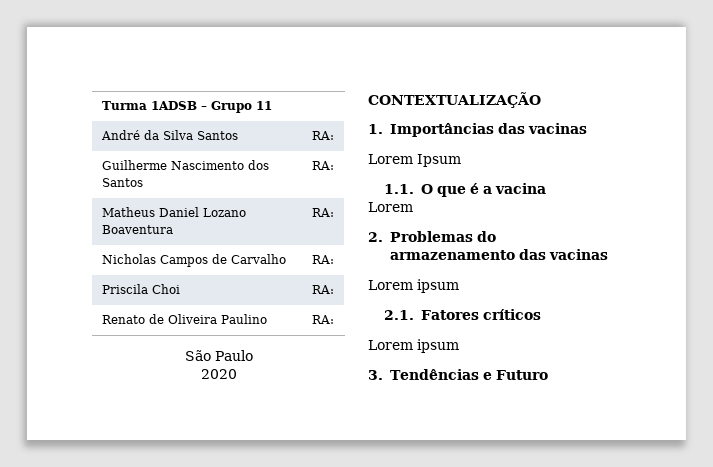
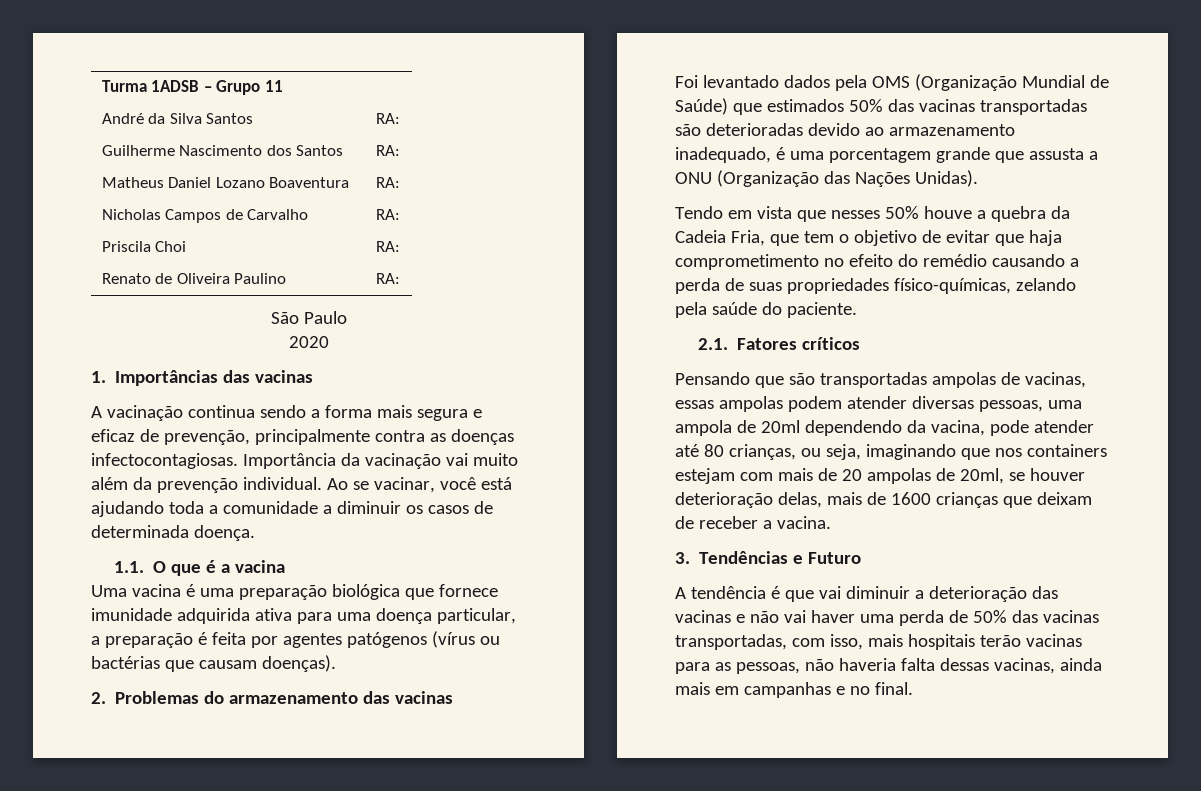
- CONTEXTUALIZAÇÃO
- Lorem Ipsum
+ A vacinação continua sendo a forma mais segura e eficaz de prevenção, principalmente contra as doenças infectocontagiosas. Importância da vacinação vai muito além da prevenção individual. Ao se vacinar, você está ajudando toda a comunidade a diminuir os casos de determinada doença.
  1.1. O que é a vacina
- Lorem
+ Uma vacina é uma preparação biológica que fornece imunidade adquirida ativa para uma doença particular, a preparação é feita por agentes patógenos (vírus ou bactérias que causam doenças).
  2. Problemas do armazenamento das vacinas
- Lorem ipsum
+ Foi levantado dados pela OMS (Organização Mundial de Saúde) que estimados 50% das vacinas transportadas são deterioradas devido ao armazenamento inadequado, é uma porcentagem grande que assusta a ONU (Organização das Nações Unidas).
+ Tendo em vista que nesses 50% houve a quebra da Cadeia Fria, que tem o objetivo de evitar que haja comprometimento no efeito do remédio causando a perda de suas propriedades físico-químicas, zelando pela saúde do paciente.
  2.1. Fatores críticos
- Lorem ipsum
+ Pensando que são transportadas ampolas de vacinas, essas ampolas podem atender diversas pessoas, uma ampola de 20ml dependendo da vacina, pode atender até 80 crianças, ou seja, imaginando que nos containers estejam com mais de 20 ampolas de 20ml, se houver deterioração delas, mais de 1600 crianças que deixam de receber a vacina.
  3. Tendências e Futuro
+ A tendência é que vai diminuir a deterioração das vacinas e não vai haver uma perda de 50% das vacinas transportadas, com isso, mais hospitais terão vacinas para as pessoas, não haveria falta dessas vacinas, ainda mais em campanhas e no final.

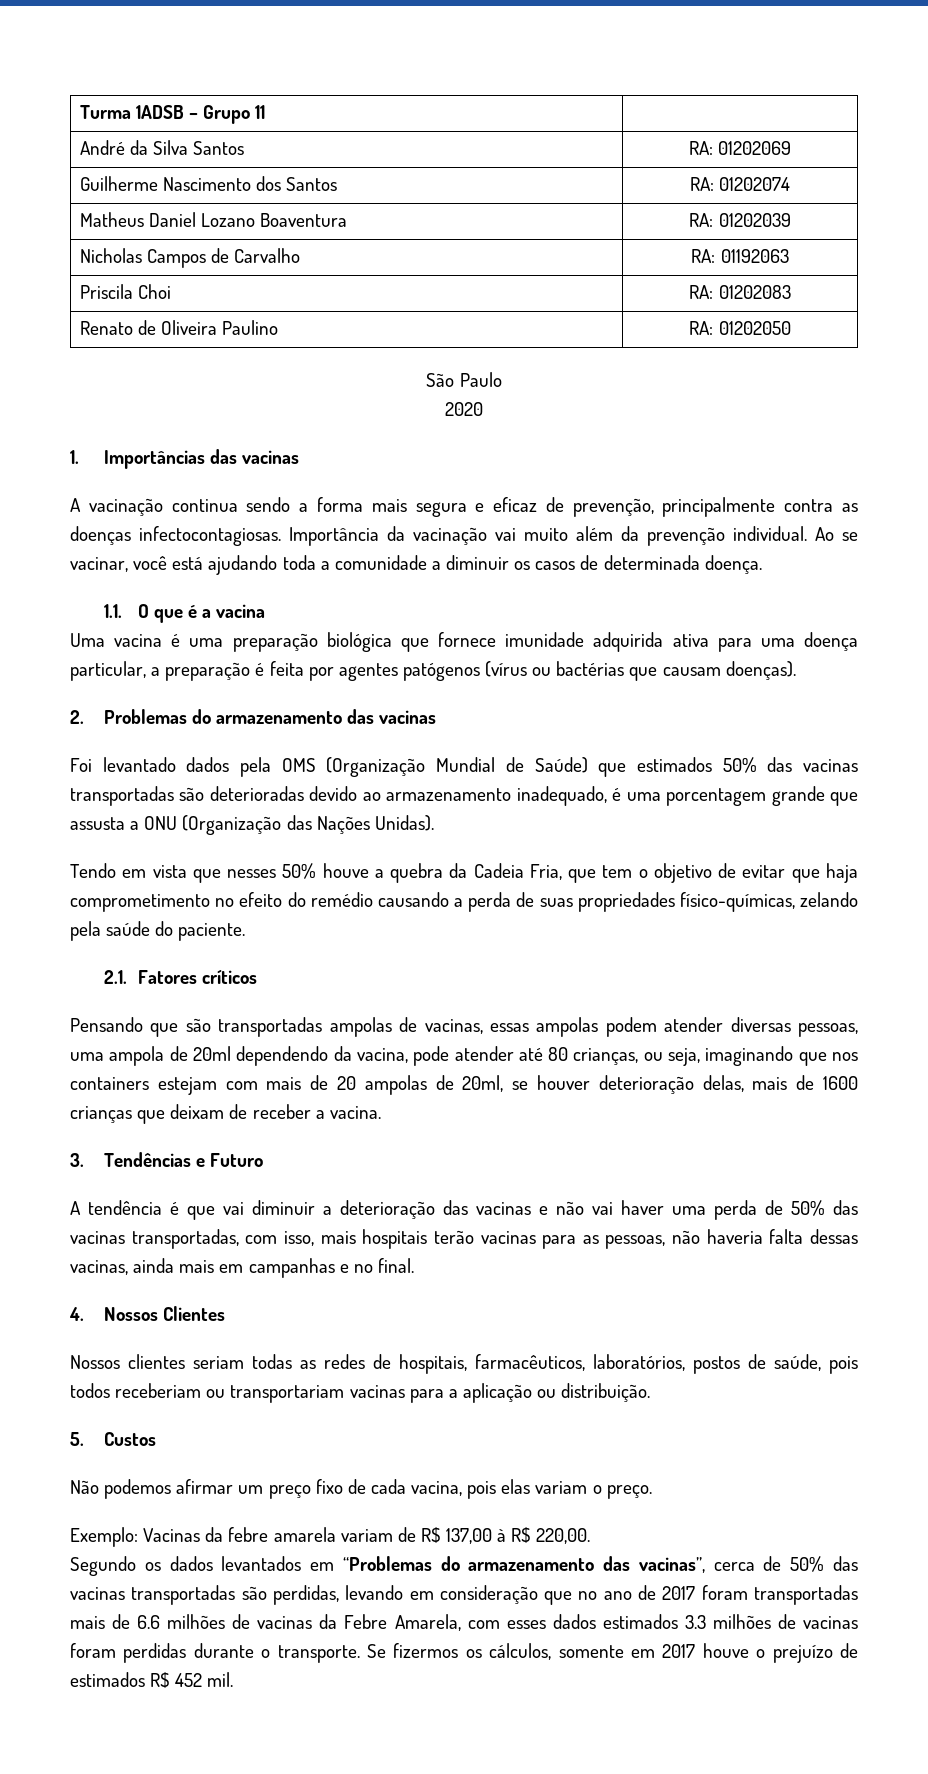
- André da Silva Santos | RA:
+ André da Silva Santos | RA: 01202069
- Guilherme Nascimento dos Santos | RA:
+ Guilherme Nascimento dos Santos | RA: 01202074
- Matheus Daniel Lozano Boaventura | RA:
+ Matheus Daniel Lozano Boaventura | RA: 01202039
- Nicholas Campos de Carvalho | RA:
+ Nicholas Campos de Carvalho | RA: 01192063
- Priscila Choi | RA:
+ Priscila Choi | RA: 01202083
- Renato de Oliveira Paulino | RA:
+ Renato de Oliveira Paulino | RA: 01202050
+ 4. Nossos Clientes
+ Nossos clientes seriam todas as redes de hospitais, farmacêuticos, laboratórios, postos de saúde, pois todos receberiam ou transportariam vacinas para a aplicação ou distribuição.
+ 5. Custos
+ Não podemos afirmar um preço fixo de cada vacina, pois elas variam o preço.
+ Exemplo: Vacinas da febre amarela variam de R$ 137,00 à R$ 220,00.
+ Segundo os dados levantados em “Problemas do armazenamento das vacinas”, cerca de 50% das vacinas transportadas são perdidas, levando em consideração que no ano de 2017 foram transportadas mais de 6.6 milhões de vacinas da Febre Amarela, com esses dados estimados 3.3 milhões de vacinas foram perdidas durante o transporte. Se fizermos os cálculos, somente em 2017 houve o prejuízo de estimados R$ 452 mil.

